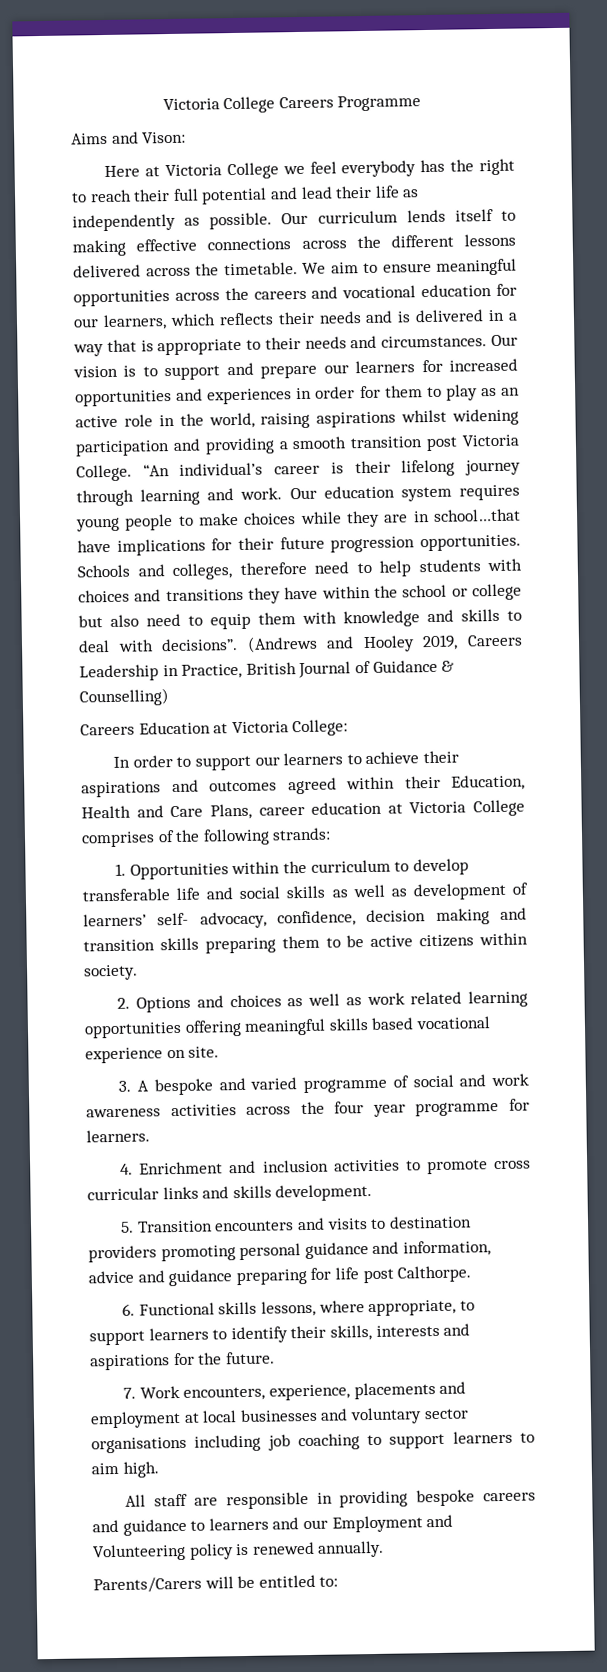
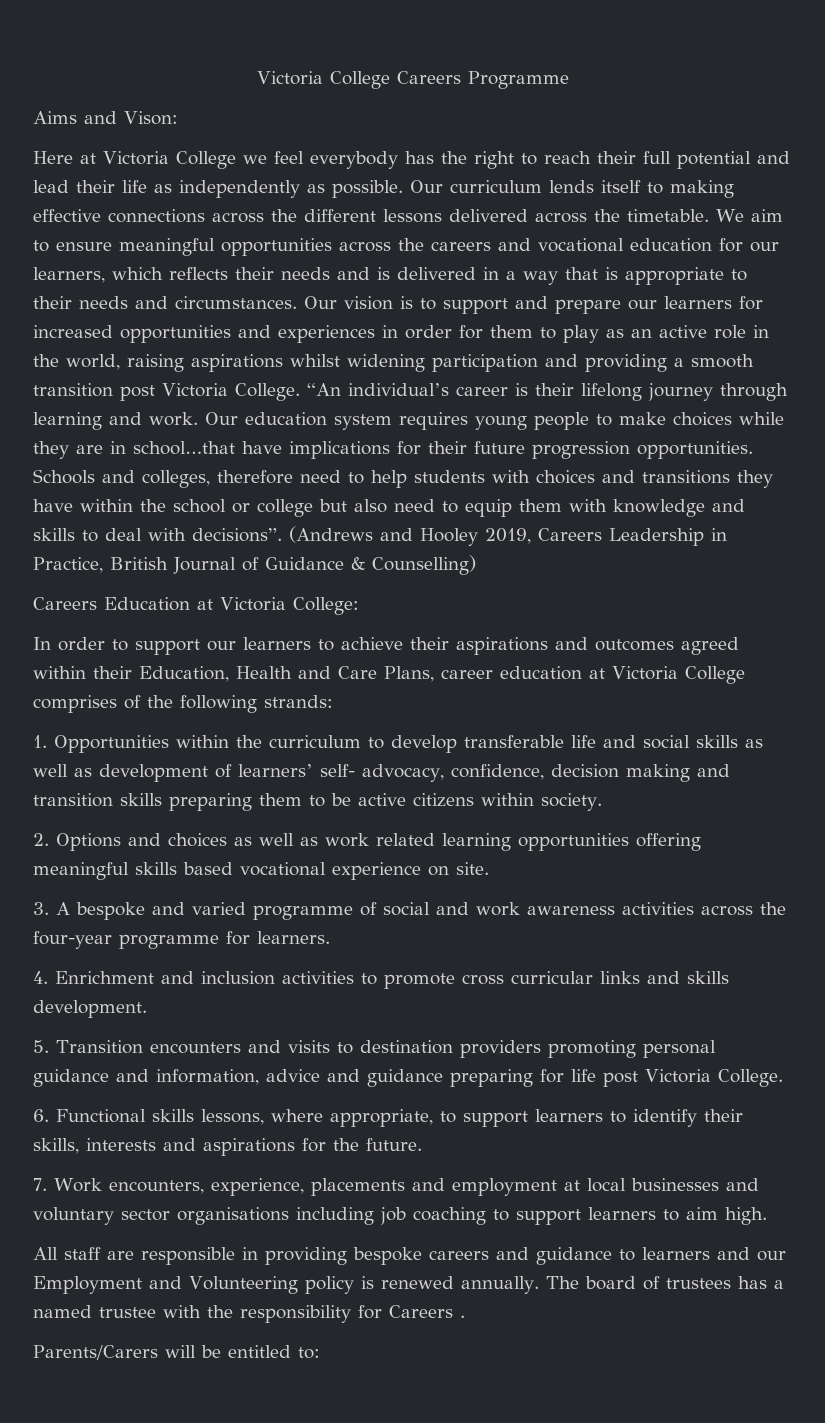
- 3. A bespoke and varied programme of social and work awareness activities across the four year programme for learners.
+ 3. A bespoke and varied programme of social and work awareness activities across the four-year programme for learners.
- 5. Transition encounters and visits to destination providers promoting personal guidance and information, advice and guidance preparing for life post Calthorpe.
+ 5. Transition encounters and visits to destination providers promoting personal guidance and information, advice and guidance preparing for life post Victoria College.
+ The board of trustees has a named trustee with the responsibility for Careers .

